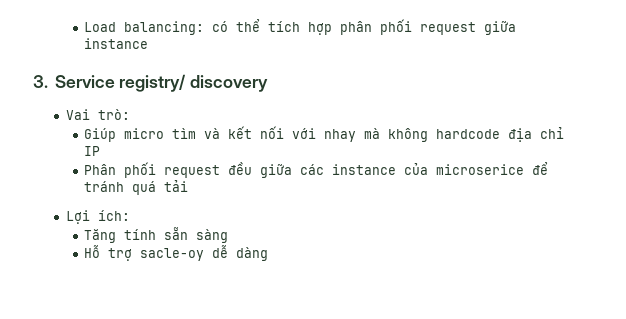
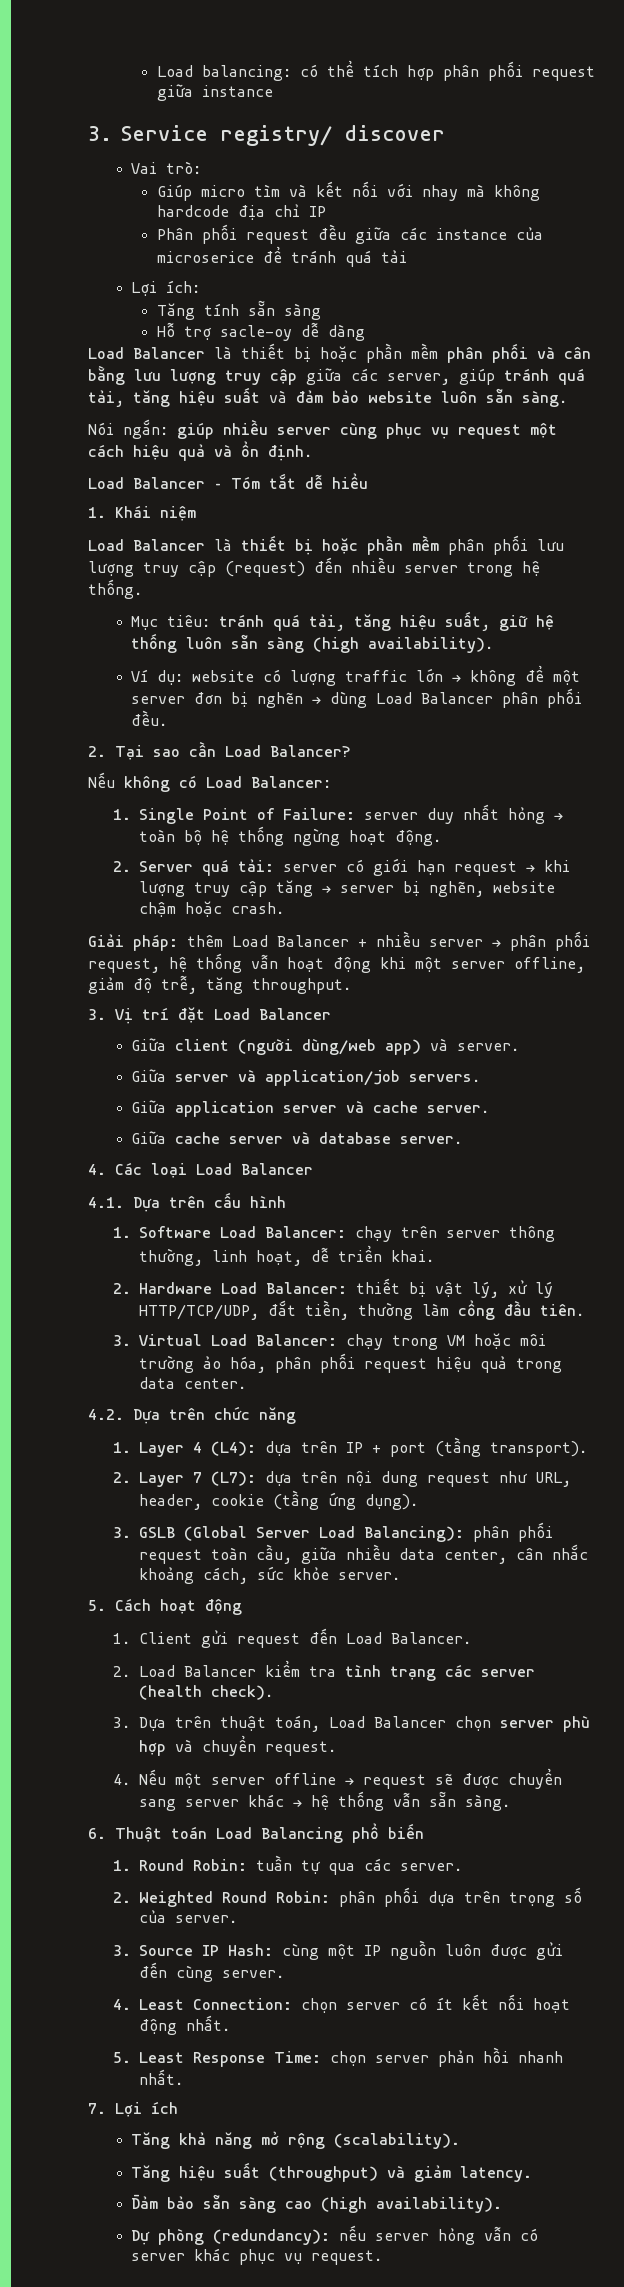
- 3. Service registry/ discovery
+ 3. Service registry/ discover
+ Load Balancer là thiết bị hoặc phần mềm phân phối và cân bằng lưu lượng truy cập giữa các server, giúp tránh quá tải, tăng hiệu suất và đảm bảo website luôn sẵn sàng.
+ Nói ngắn: giúp nhiều server cùng phục vụ request một cách hiệu quả và ổn định.
+ Load Balancer – Tóm tắt dễ hiểu
+ 1. Khái niệm
+ Load Balancer là thiết bị hoặc phần mềm phân phối lưu lượng truy cập (request) đến nhiều server trong hệ thống.
+ Mục tiêu: tránh quá tải, tăng hiệu suất, giữ hệ thống luôn sẵn sàng (high availability).
+ Ví dụ: website có lượng traffic lớn → không để một server đơn bị nghẽn → dùng Load Balancer phân phối đều.
+ 2. Tại sao cần Load Balancer?
+ Nếu không có Load Balancer:
+ 1. Single Point of Failure: server duy nhất hỏng → toàn bộ hệ thống ngừng hoạt động.
+ 2. Server quá tải: server có giới hạn request → khi lượng truy cập tăng → server bị nghẽn, website chậm hoặc crash.
+ Giải pháp: thêm Load Balancer + nhiều server → phân phối request, hệ thống vẫn hoạt động khi một server offline, giảm độ trễ, tăng throughput.
+ 3. Vị trí đặt Load Balancer
+ Giữa client (người dùng/web app) và server.
+ Giữa server và application/job servers.
+ Giữa application server và cache server.
+ Giữa cache server và database server.
+ 4. Các loại Load Balancer
+ 4.1. Dựa trên cấu hình
+ 1. Software Load Balancer: chạy trên server thông thường, linh hoạt, dễ triển khai.
+ 2. Hardware Load Balancer: thiết bị vật lý, xử lý HTTP/TCP/UDP, đắt tiền, thường làm cổng đầu tiên.
+ 3. Virtual Load Balancer: chạy trong VM hoặc môi trường ảo hóa, phân phối request hiệu quả trong data center.
+ 4.2. Dựa trên chức năng
+ 1. Layer 4 (L4): dựa trên IP + port (tầng transport).
+ 2. Layer 7 (L7): dựa trên nội dung request như URL, header, cookie (tầng ứng dụng).
+ 3. GSLB (Global Server Load Balancing): phân phối request toàn cầu, giữa nhiều data center, cân nhắc khoảng cách, sức khỏe server.
+ 5. Cách hoạt động
+ 1. Client gửi request đến Load Balancer.
+ 2. Load Balancer kiểm tra tình trạng các server (health check).
+ 3. Dựa trên thuật toán, Load Balancer chọn server phù hợp và chuyển request.
+ 4. Nếu một server offline → request sẽ được chuyển sang server khác → hệ thống vẫn sẵn sàng.
+ 6. Thuật toán Load Balancing phổ biến
+ 1. Round Robin: tuần tự qua các server.
+ 2. Weighted Round Robin: phân phối dựa trên trọng số của server.
+ 3. Source IP Hash: cùng một IP nguồn luôn được gửi đến cùng server.
+ 4. Least Connection: chọn server có ít kết nối hoạt động nhất.
+ 5. Least Response Time: chọn server phản hồi nhanh nhất.
+ 7. Lợi ích
+ Tăng khả năng mở rộng (scalability).
+ Tăng hiệu suất (throughput) và giảm latency.
+ Đảm bảo sẵn sàng cao (high availability).
+ Dự phòng (redundancy): nếu server hỏng vẫn có server khác phục vụ request.

